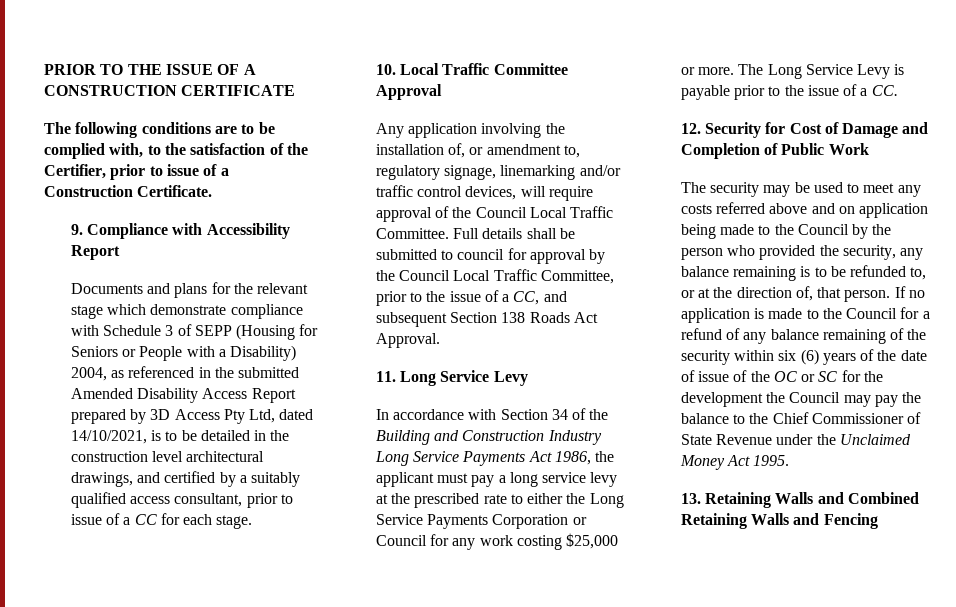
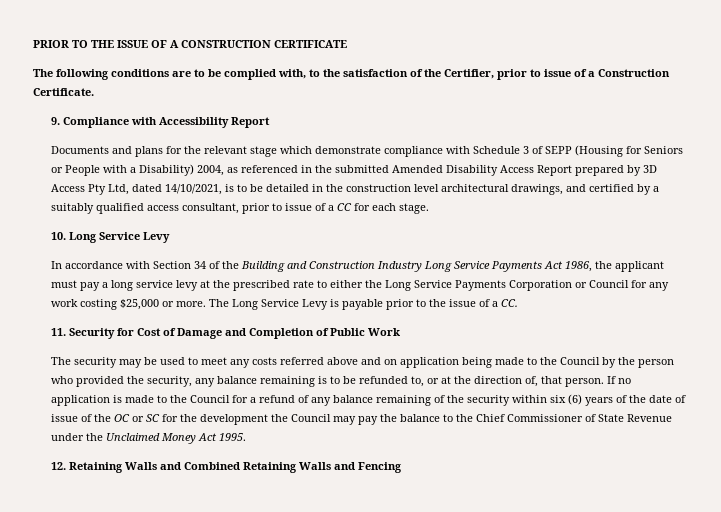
- 10. Local Traffic Committee Approval
- Any application involving the installation of, or amendment to, regulatory signage, linemarking and/or traffic control devices, will require approval of the Council Local Traffic Committee. Full details shall be submitted to council for approval by the Council Local Traffic Committee, prior to the issue of a CC, and subsequent Section 138 Roads Act Approval.
- 11. Long Service Levy
+ 10. Long Service Levy
- 12. Security for Cost of Damage and Completion of Public Work
+ 11. Security for Cost of Damage and Completion of Public Work
- 13. Retaining Walls and Combined Retaining Walls and Fencing
+ 12. Retaining Walls and Combined Retaining Walls and Fencing

